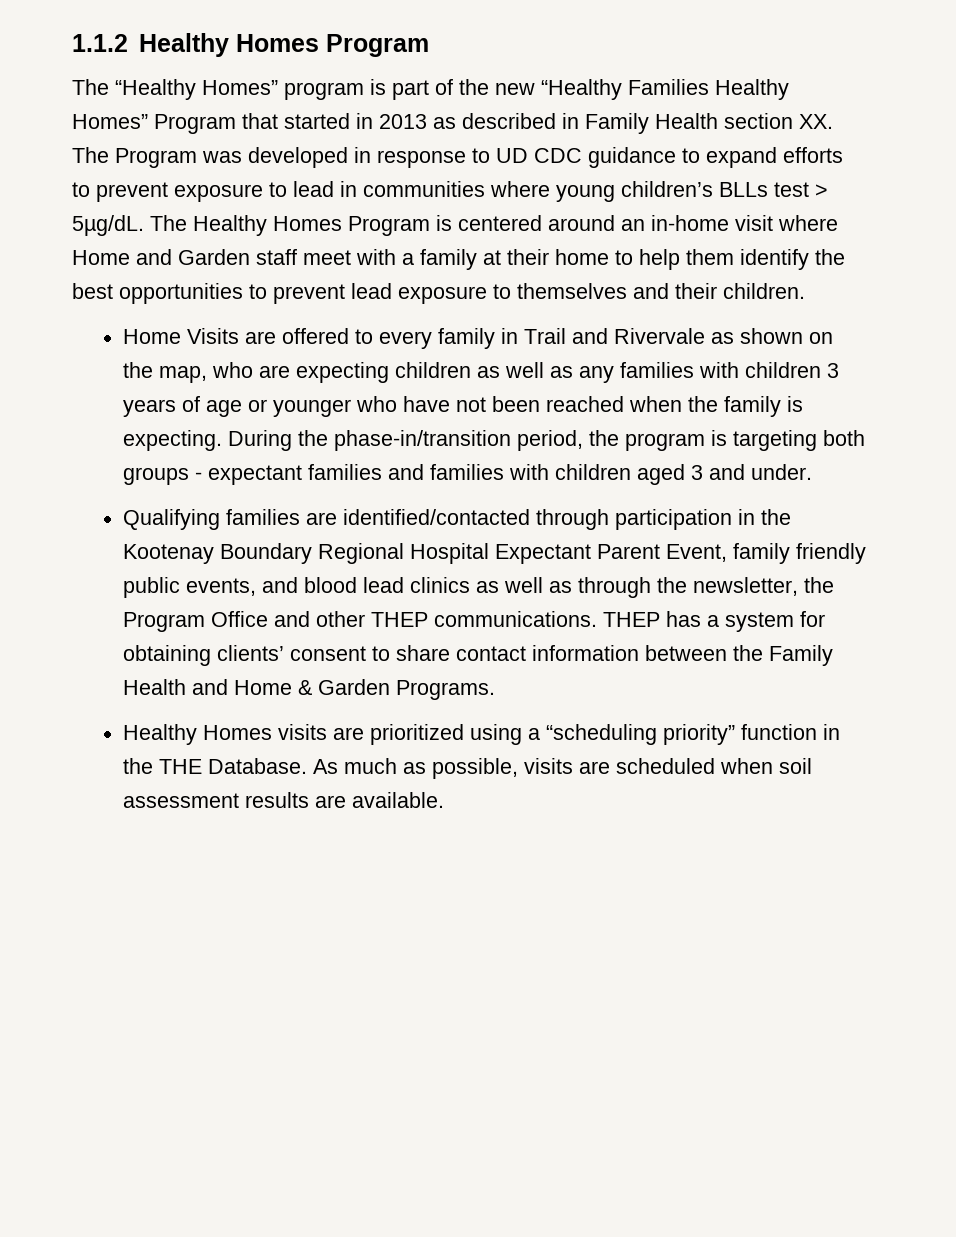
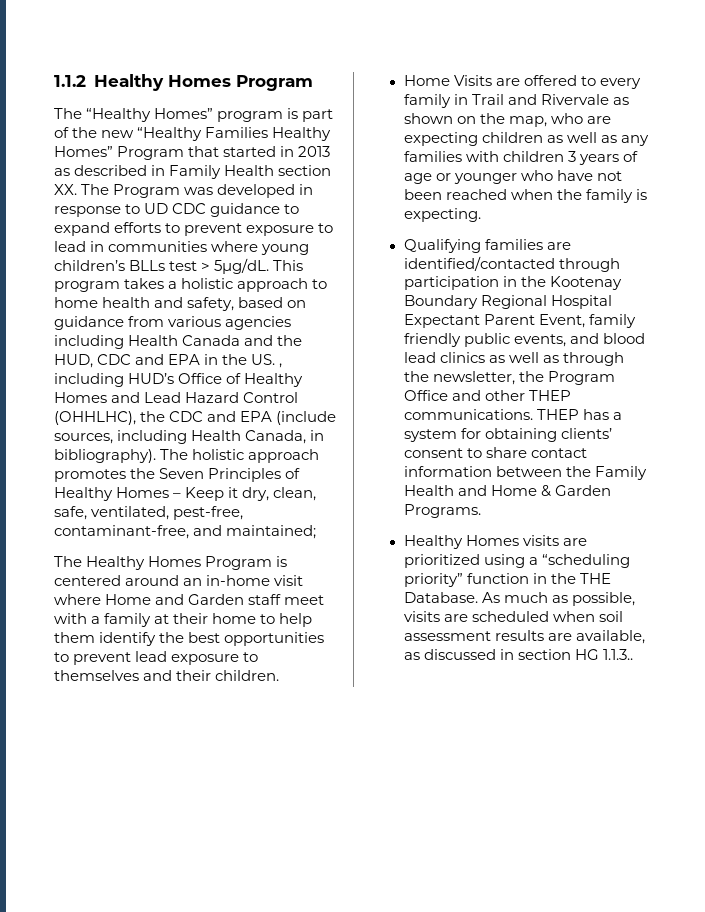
- The “Healthy Homes” program is part of the new “Healthy Families Healthy Homes” Program that started in 2013 as described in Family Health section XX. The Program was developed in response to UD CDC guidance to expand efforts to prevent exposure to lead in communities where young children’s BLLs test > 5µg/dL. The Healthy Homes Program is centered around an in-home visit where Home and Garden staff meet with a family at their home to help them identify the best opportunities to prevent lead exposure to themselves and their children.
+ The “Healthy Homes” program is part of the new “Healthy Families Healthy Homes” Program that started in 2013 as described in Family Health section XX. The Program was developed in response to UD CDC guidance to expand efforts to prevent exposure to lead in communities where young children’s BLLs test > 5µg/dL. This program takes a holistic approach to home health and safety, based on guidance from various agencies including Health Canada and the HUD, CDC and EPA in the US. , including HUD’s Office of Healthy Homes and Lead Hazard Control (OHHLHC), the CDC and EPA (include sources, including Health Canada, in bibliography). The holistic approach promotes the Seven Principles of Healthy Homes – Keep it dry, clean, safe, ventilated, pest-free, contaminant-free, and maintained;
+ The Healthy Homes Program is centered around an in-home visit where Home and Garden staff meet with a family at their home to help them identify the best opportunities to prevent lead exposure to themselves and their children.
- During the phase-in/transition period, the program is targeting both groups - expectant families and families with children aged 3 and under.
- As much as possible, visits are scheduled when soil assessment results are available.
+ As much as possible, visits are scheduled when soil assessment results are available, as discussed in section HG 1.1.3..

